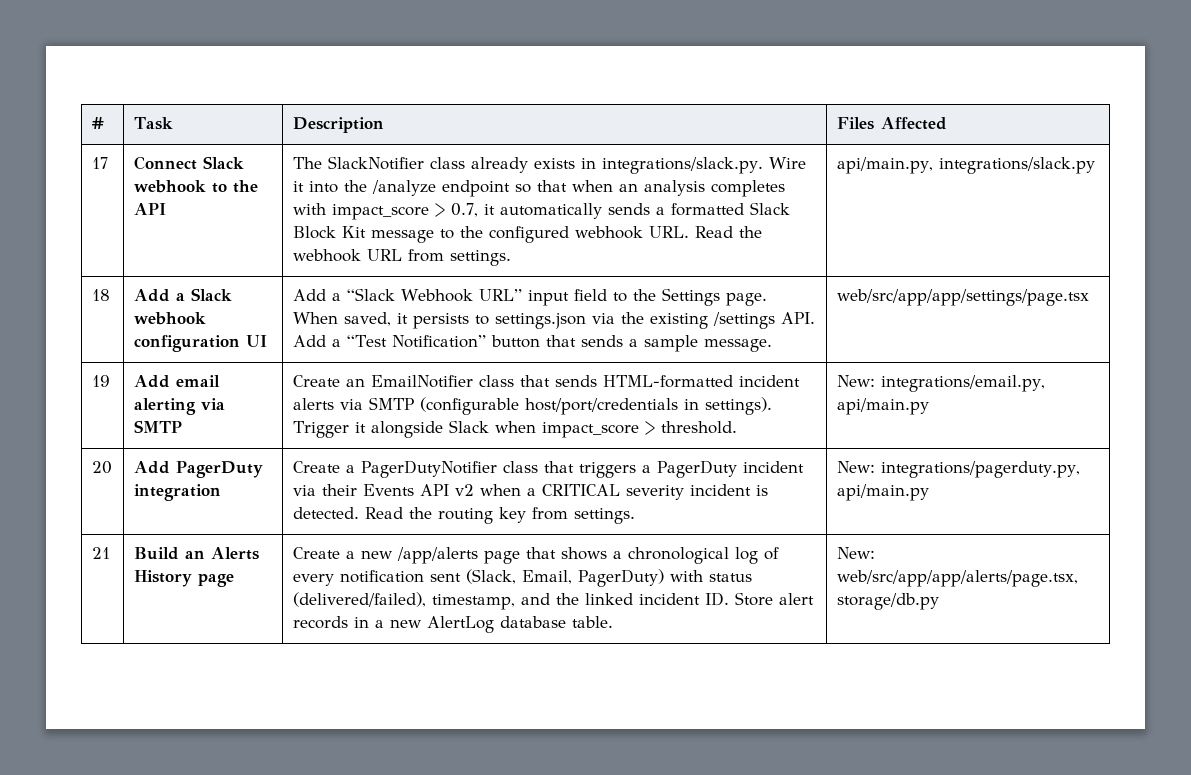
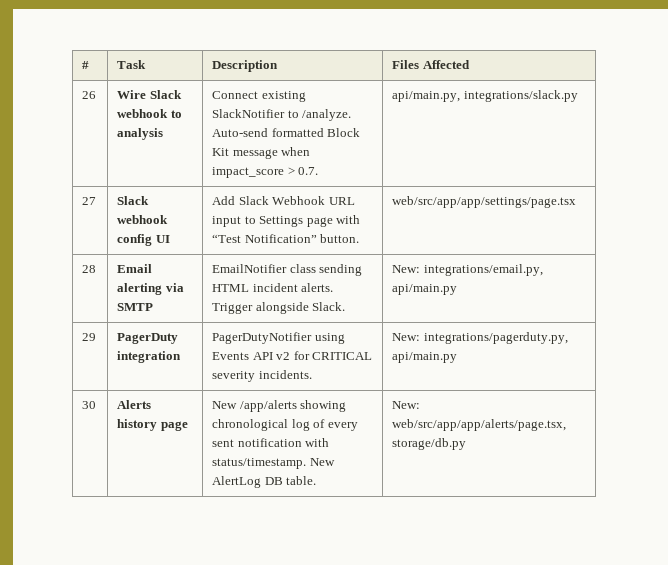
- 17 | Connect Slack webhook to the API | The SlackNotifier class already exists in integrations/slack.py. Wire it into the /analyze endpoint so that when an analysis completes with impact_score > 0.7, it automatically sends a formatted Slack Block Kit message to the configured webhook URL. Read the webhook URL from settings.
+ 26 | Wire Slack webhook to analysis | Connect existing SlackNotifier to /analyze. Auto-send formatted Block Kit message when impact_score > 0.7.
- 18 | Add a Slack webhook configuration UI | Add a “Slack Webhook URL” input field to the Settings page. When saved, it persists to settings.json via the existing /settings API. Add a “Test Notification” button that sends a sample message. | web/src/app/app/settings/page.tsx
- 19 | Add email alerting via SMTP | Create an EmailNotifier class that sends HTML-formatted incident alerts via SMTP (configurable host/port/credentials in settings). Trigger it alongside Slack when impact_score > threshold. | New: integrations/email.py, api/main.py
+ 27 | Slack webhook config UI | Add Slack Webhook URL input to Settings page with “Test Notification” button. | web/src/app/app/settings/page.tsx
+ 28 | Email alerting via SMTP | EmailNotifier class sending HTML incident alerts. Trigger alongside Slack. | New: integrations/email.py, api/main.py
- 20 | Add PagerDuty integration | Create a PagerDutyNotifier class that triggers a PagerDuty incident via their Events API v2 when a CRITICAL severity incident is detected. Read the routing key from settings. | New: integrations/pagerduty.py, api/main.py
- 21 | Build an Alerts History page | Create a new /app/alerts page that shows a chronological log of every notification sent (Slack, Email, PagerDuty) with status (delivered/failed), timestamp, and the linked incident ID. Store alert records in a new AlertLog database table. | New: web/src/app/app/alerts/page.tsx, storage/db.py
+ 29 | PagerDuty integration | PagerDutyNotifier using Events API v2 for CRITICAL severity incidents. | New: integrations/pagerduty.py, api/main.py
+ 30 | Alerts history page | New /app/alerts showing chronological log of every sent notification with status/timestamp. New AlertLog DB table. | New: web/src/app/app/alerts/page.tsx, storage/db.py

